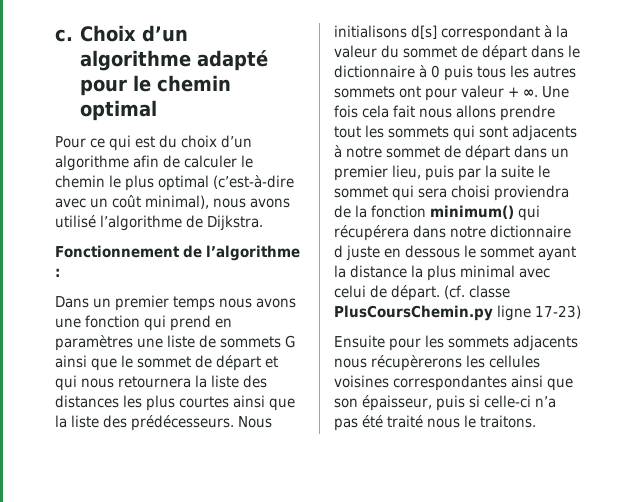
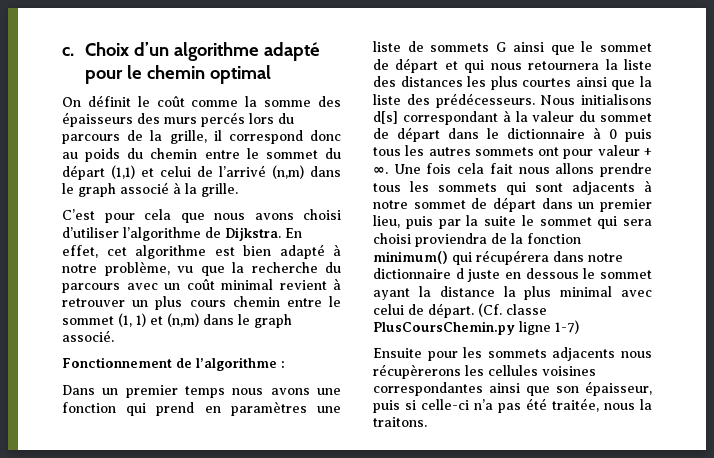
- Pour ce qui est du choix d’un algorithme afin de calculer le chemin le plus optimal (c’est-à-dire avec un coût minimal), nous avons utilisé l’algorithme de Dijkstra.
+ On définit le coût comme la somme des épaisseurs des murs percés lors du parcours de la grille, il correspond donc au poids du chemin entre le sommet du départ (1,1) et celui de l’arrivé (n,m) dans le graph associé à la grille.
+ C’est pour cela que nous avons choisi d’utiliser l’algorithme de Dijkstra. En effet, cet algorithme est bien adapté à notre problème, vu que la recherche du parcours avec un coût minimal revient à retrouver un plus cours chemin entre le sommet (1, 1) et (n,m) dans le graph associé.
- Une fois cela fait nous allons prendre tout les sommets qui sont adjacents à notre sommet de départ dans un premier lieu, puis par la suite le sommet qui sera choisi proviendra de la fonction minimum() qui récupérera dans notre dictionnaire d juste en dessous le sommet ayant la distance la plus minimal avec celui de départ.
+ Une fois cela fait nous allons prendre tous les sommets qui sont adjacents à notre sommet de départ dans un premier lieu, puis par la suite le sommet qui sera choisi proviendra de la fonction minimum() qui récupérera dans notre dictionnaire d juste en dessous le sommet ayant la distance la plus minimal avec celui de départ.
- (cf. classe PlusCoursChemin.py ligne 17-23)
+ (Cf. classe PlusCoursChemin.py ligne 1-7)
- Ensuite pour les sommets adjacents nous récupèrerons les cellules voisines correspondantes ainsi que son épaisseur, puis si celle-ci n’a pas été traité nous le traitons.
+ Ensuite pour les sommets adjacents nous récupèrerons les cellules voisines correspondantes ainsi que son épaisseur, puis si celle-ci n’a pas été traitée, nous la traitons.

